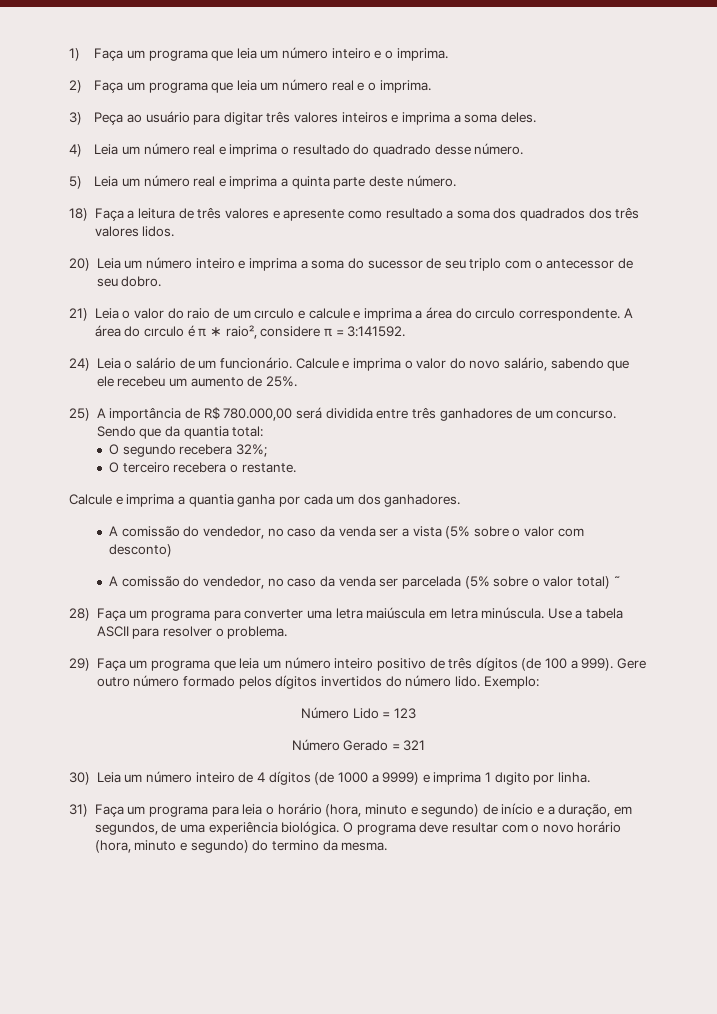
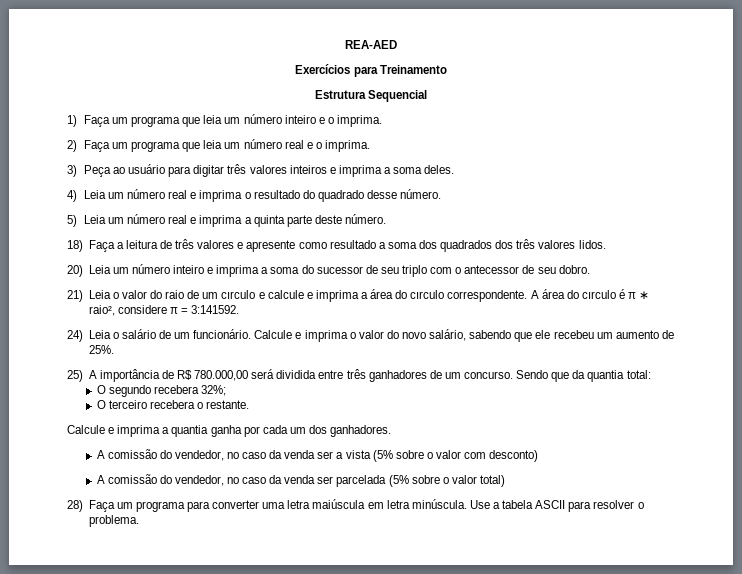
+ REA-AED
+ Exercícios para Treinamento
+ Estrutura Sequencial
- A comissão do vendedor, no caso da venda ser parcelada (5% sobre o valor total) ˜
+ A comissão do vendedor, no caso da venda ser parcelada (5% sobre o valor total)
- 29) Faça um programa que leia um número inteiro positivo de três dígitos (de 100 a 999). Gere outro número formado pelos dígitos invertidos do número lido. Exemplo:
- Número Lido = 123
- Número Gerado = 321
- 30) Leia um número inteiro de 4 dígitos (de 1000 a 9999) e imprima 1 dıgito por linha.
- 31) Faça um programa para leia o horário (hora, minuto e segundo) de início e a duração, em segundos, de uma experiência biológica. O programa deve resultar com o novo horário (hora, minuto e segundo) do termino da mesma.

